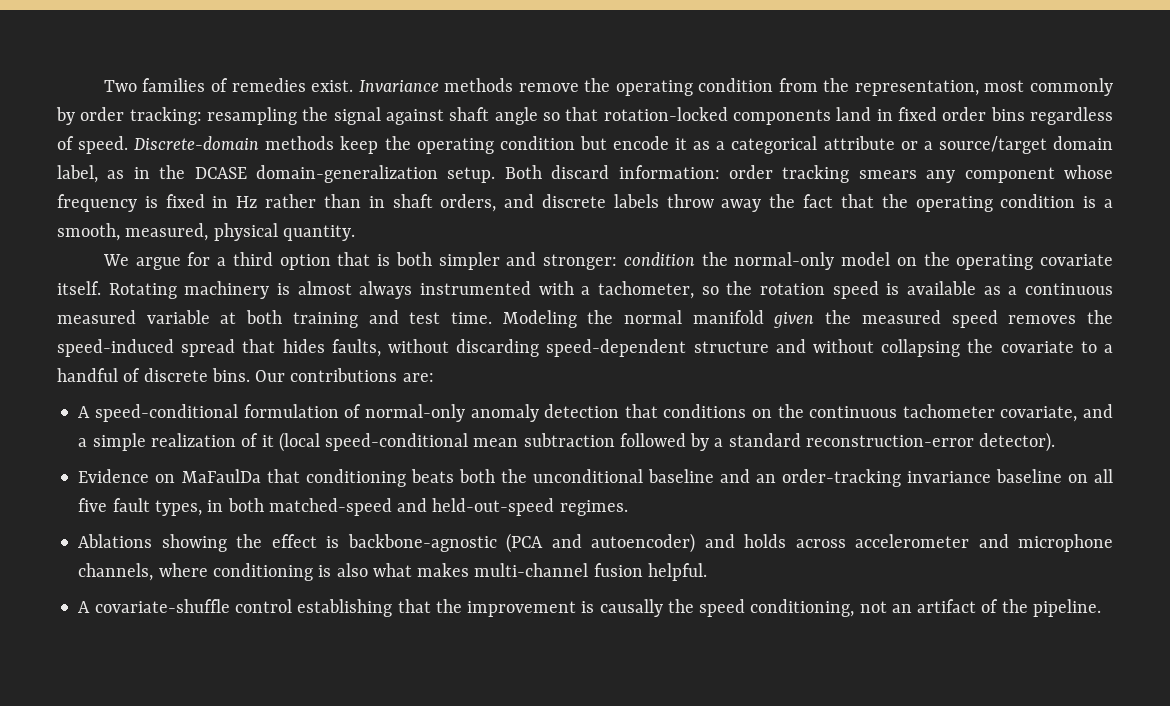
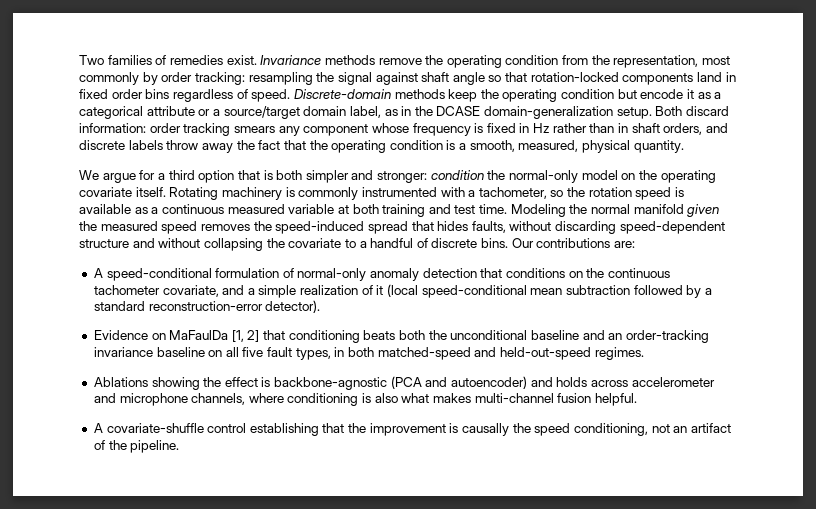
- Rotating machinery is almost always instrumented with a tachometer, so the rotation speed is available as a continuous measured variable at both training and test time.
+ Rotating machinery is commonly instrumented with a tachometer, so the rotation speed is available as a continuous measured variable at both training and test time.
- Evidence on MaFaulDa that conditioning beats both the unconditional baseline and an order-tracking invariance baseline on all five fault types, in both matched-speed and held-out-speed regimes.
+ Evidence on MaFaulDa [1, 2] that conditioning beats both the unconditional baseline and an order-tracking invariance baseline on all five fault types, in both matched-speed and held-out-speed regimes.

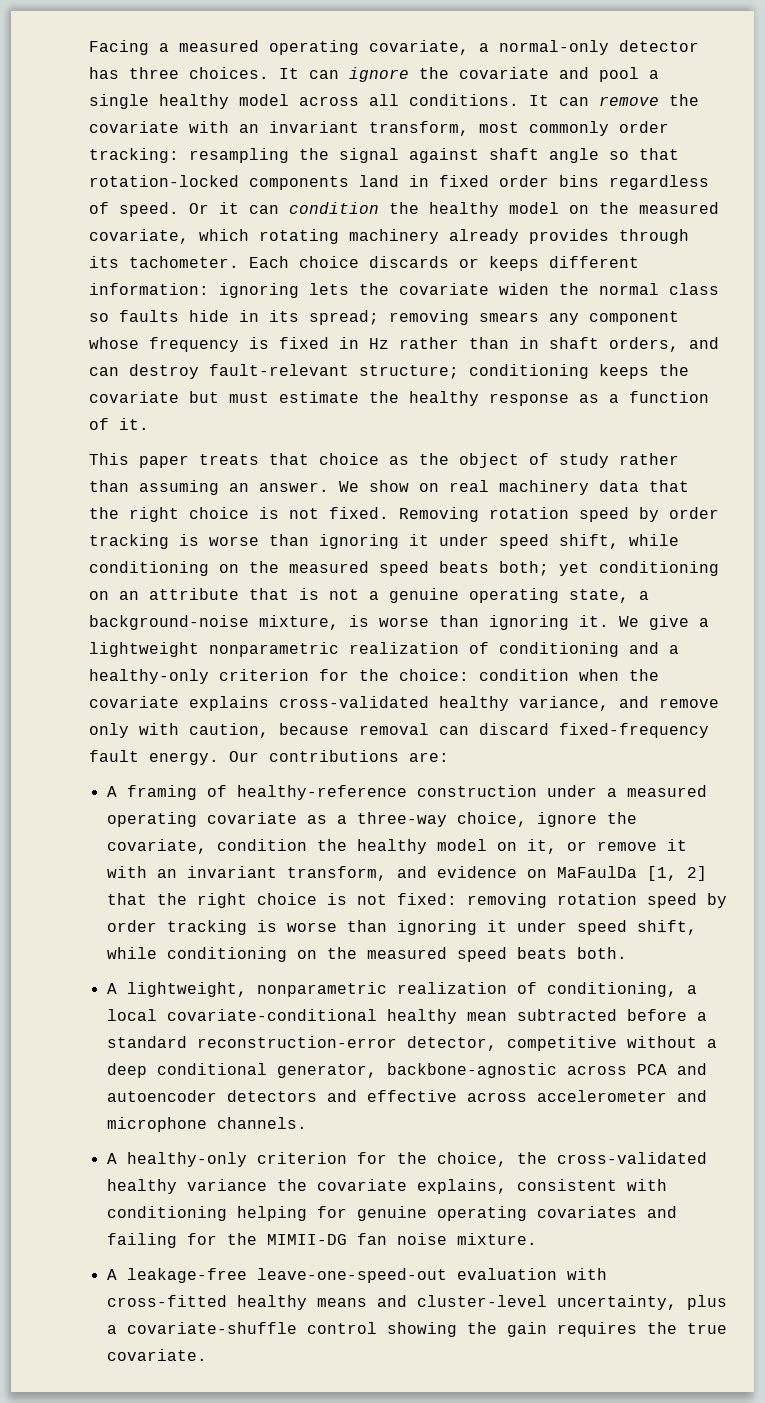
- Two families of remedies exist. Invariance methods remove the operating condition from the representation, most commonly by order tracking: resampling the signal against shaft angle so that rotation-locked components land in fixed order bins regardless of speed.
+ Facing a measured operating covariate, a normal-only detector has three choices. It can ignore the covariate and pool a single healthy model across all conditions. It can remove the covariate with an invariant transform, most commonly order tracking: resampling the signal against shaft angle so that rotation-locked components land in fixed order bins regardless of speed.
- Discrete-domain methods keep the operating condition but encode it as a categorical attribute or a source/target domain label, as in the DCASE domain-generalization setup. Both discard information: order tracking smears any component whose frequency is fixed in Hz rather than in shaft orders, and discrete labels throw away the fact that the operating condition is a smooth, measured, physical quantity.
- We argue for a third option that is both simpler and stronger: condition the normal-only model on the operating covariate itself. Rotating machinery is commonly instrumented with a tachometer, so the rotation speed is available as a continuous measured variable at both training and test time. Modeling the normal manifold given the measured speed removes the speed-induced spread that hides faults, without discarding speed-dependent structure and without collapsing the covariate to a handful of discrete bins. Our contributions are:
- A speed-conditional formulation of normal-only anomaly detection that conditions on the continuous tachometer covariate, and a simple realization of it (local speed-conditional mean subtraction followed by a standard reconstruction-error detector).
- Evidence on MaFaulDa [1, 2] that conditioning beats both the unconditional baseline and an order-tracking invariance baseline on all five fault types, in both matched-speed and held-out-speed regimes.
- Ablations showing the effect is backbone-agnostic (PCA and autoencoder) and holds across accelerometer and microphone channels, where conditioning is also what makes multi-channel fusion helpful.
- A covariate-shuffle control establishing that the improvement is causally the speed conditioning, not an artifact of the pipeline.
+ Or it can condition the healthy model on the measured covariate, which rotating machinery already provides through its tachometer. Each choice discards or keeps different information: ignoring lets the covariate widen the normal class so faults hide in its spread; removing smears any component whose frequency is fixed in Hz rather than in shaft orders, and can destroy fault-relevant structure; conditioning keeps the covariate but must estimate the healthy response as a function of it.
+ This paper treats that choice as the object of study rather than assuming an answer. We show on real machinery data that the right choice is not fixed. Removing rotation speed by order tracking is worse than ignoring it under speed shift, while conditioning on the measured speed beats both; yet conditioning on an attribute that is not a genuine operating state, a background-noise mixture, is worse than ignoring it. We give a lightweight nonparametric realization of conditioning and a healthy-only criterion for the choice: condition when the covariate explains cross-validated healthy variance, and remove only with caution, because removal can discard fixed-frequency fault energy. Our contributions are:
+ A framing of healthy-reference construction under a measured operating covariate as a three-way choice, ignore the covariate, condition the healthy model on it, or remove it with an invariant transform, and evidence on MaFaulDa [1, 2] that the right choice is not fixed: removing rotation speed by order tracking is worse than ignoring it under speed shift, while conditioning on the measured speed beats both.
+ A lightweight, nonparametric realization of conditioning, a local covariate-conditional healthy mean subtracted before a standard reconstruction-error detector, competitive without a deep conditional generator, backbone-agnostic across PCA and autoencoder detectors and effective across accelerometer and microphone channels.
+ A healthy-only criterion for the choice, the cross-validated healthy variance the covariate explains, consistent with conditioning helping for genuine operating covariates and failing for the MIMII-DG fan noise mixture.
+ A leakage-free leave-one-speed-out evaluation with cross-fitted healthy means and cluster-level uncertainty, plus a covariate-shuffle control showing the gain requires the true covariate.

